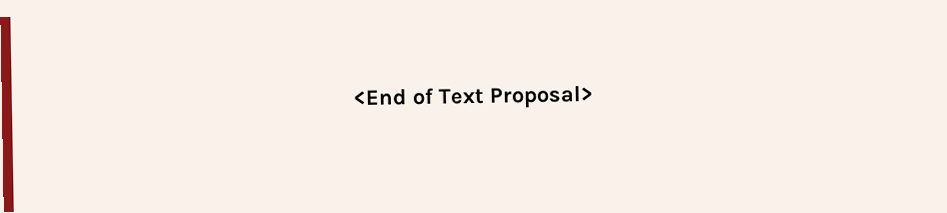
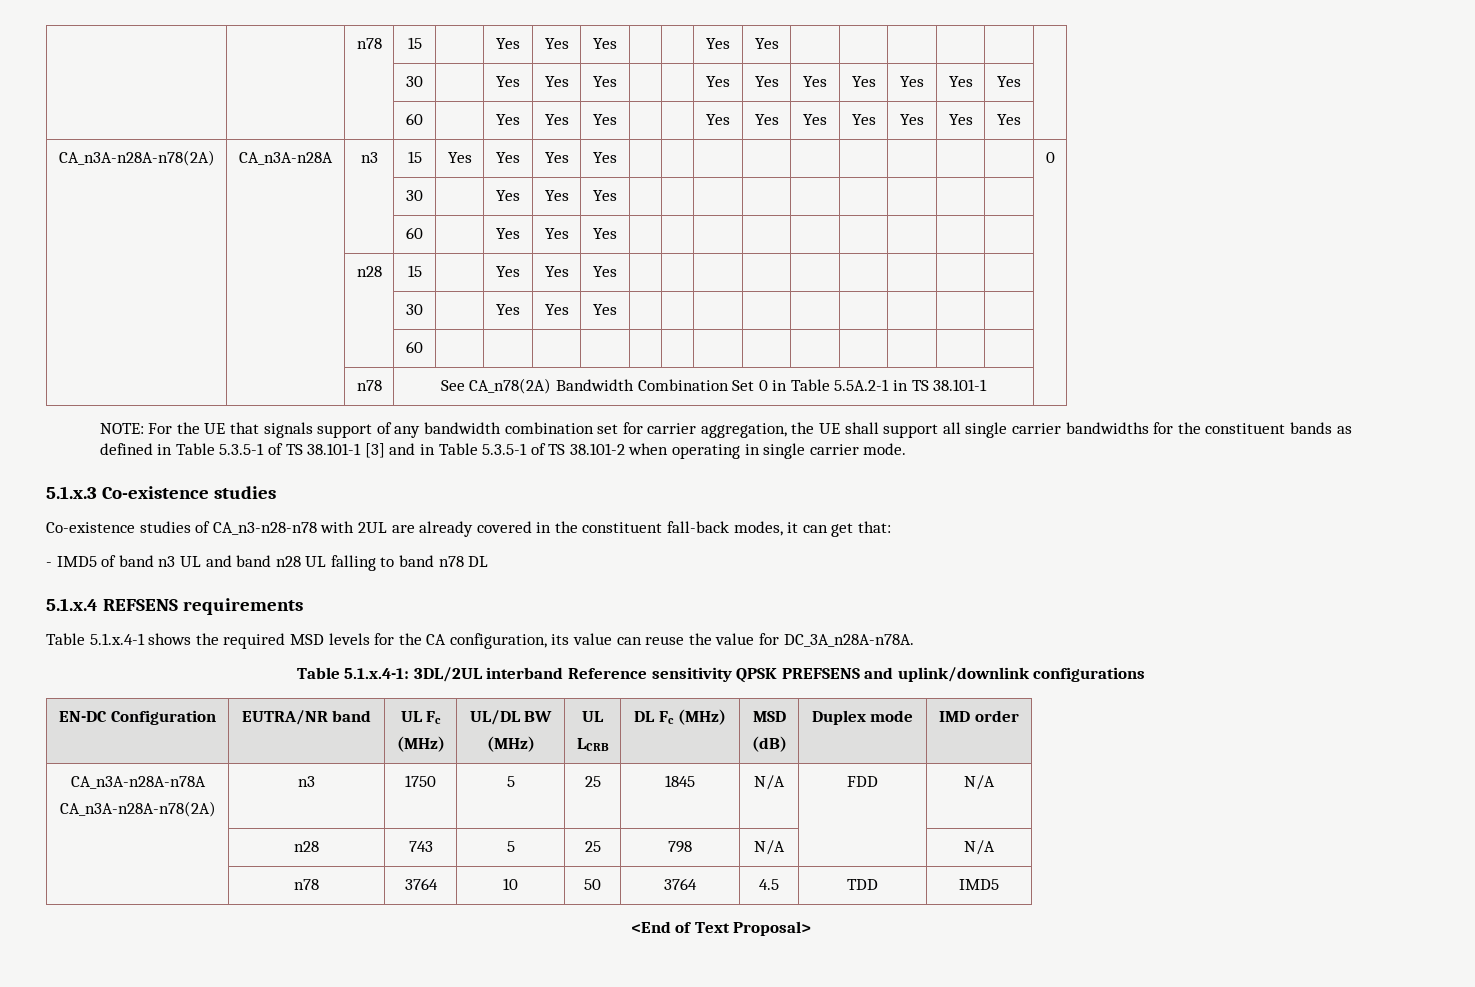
+ | | n78 | 15 | | Yes | Yes | Yes | | | Yes | Yes | | | | | |
+ | | | 30 | | Yes | Yes | Yes | | | Yes | Yes | Yes | Yes | Yes | Yes | Yes |
+ | | | 60 | | Yes | Yes | Yes | | | Yes | Yes | Yes | Yes | Yes | Yes | Yes |
+ CA_n3A-n28A-n78(2A) | CA_n3A-n28A | n3 | 15 | Yes | Yes | Yes | Yes | | | | | | | | | | 0
+ | | | 30 | | Yes | Yes | Yes | | | | | | | | | |
+ | | | 60 | | Yes | Yes | Yes | | | | | | | | | |
+ | | n28 | 15 | | Yes | Yes | Yes | | | | | | | | | |
+ | | | 30 | | Yes | Yes | Yes | | | | | | | | | |
+ | | | 60 | | | | | | | | | | | | | |
+ | | n78 | See CA_n78(2A) Bandwidth Combination Set 0 in Table 5.5A.2-1 in TS 38.101-1 |
+ NOTE: For the UE that signals support of any bandwidth combination set for carrier aggregation, the UE shall support all single carrier bandwidths for the constituent bands as defined in Table 5.3.5-1 of TS 38.101-1 [3] and in Table 5.3.5-1 of TS 38.101-2 when operating in single carrier mode.
+ 5.1.x.3 Co-existence studies
+ Co-existence studies of CA_n3-n28-n78 with 2UL are already covered in the constituent fall-back modes, it can get that:
+ - IMD5 of band n3 UL and band n28 UL falling to band n78 DL
+ 5.1.x.4 REFSENS requirements
+ Table 5.1.x.4-1 shows the required MSD levels for the CA configuration, its value can reuse the value for DC_3A_n28A-n78A.
+ Table 5.1.x.4-1: 3DL/2UL interband Reference sensitivity QPSK PREFSENS and uplink/downlink configurations
+ EN-DC Configuration | EUTRA/NR band | UL Fc
+ (MHz) | UL/DL BW
+ (MHz) | UL
+ LCRB | DL Fc (MHz) | MSD
+ (dB) | Duplex mode | IMD order
+ CA_n3A-n28A-n78A
+ CA_n3A-n28A-n78(2A) | n3 | 1750 | 5 | 25 | 1845 | N/A | FDD | N/A
+ | n28 | 743 | 5 | 25 | 798 | N/A | | N/A
+ | n78 | 3764 | 10 | 50 | 3764 | 4.5 | TDD | IMD5

